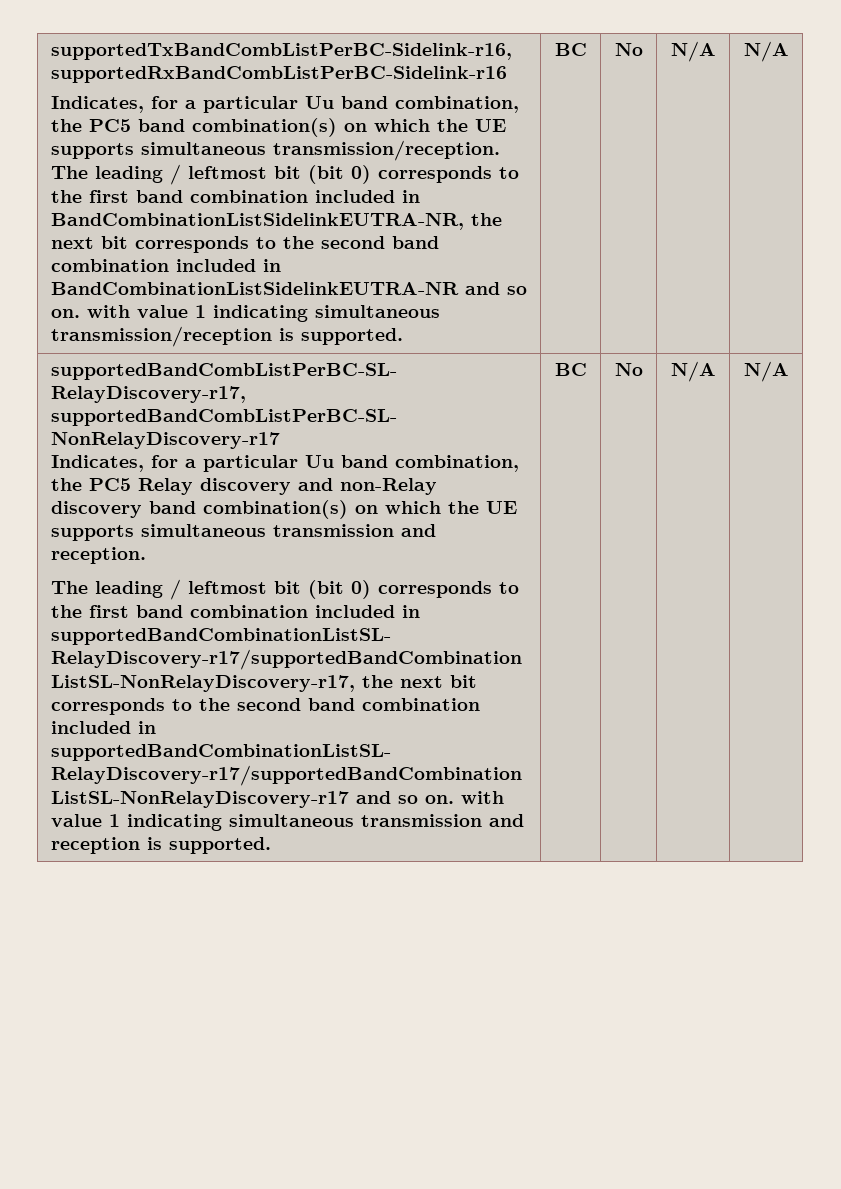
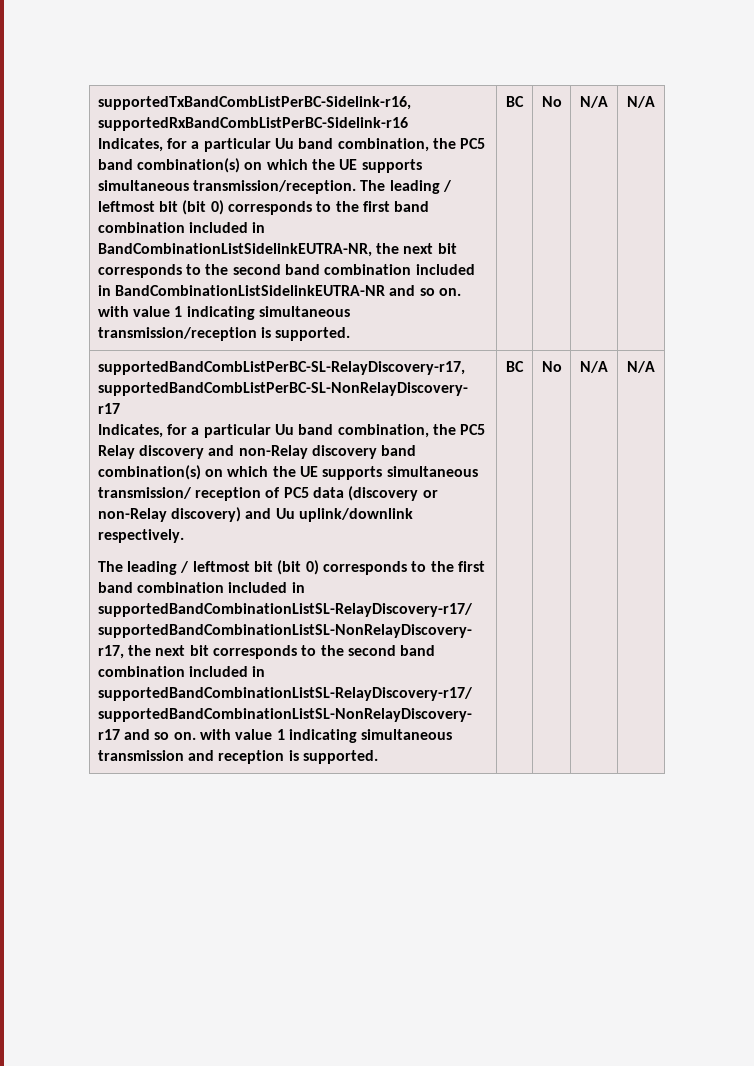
- Indicates, for a particular Uu band combination, the PC5 Relay discovery and non-Relay discovery band combination(s) on which the UE supports simultaneous transmission and reception.
+ Indicates, for a particular Uu band combination, the PC5 Relay discovery and non-Relay discovery band combination(s) on which the UE supports simultaneous transmission/ reception of PC5 data (discovery or non-Relay discovery) and Uu uplink/downlink respectively.

